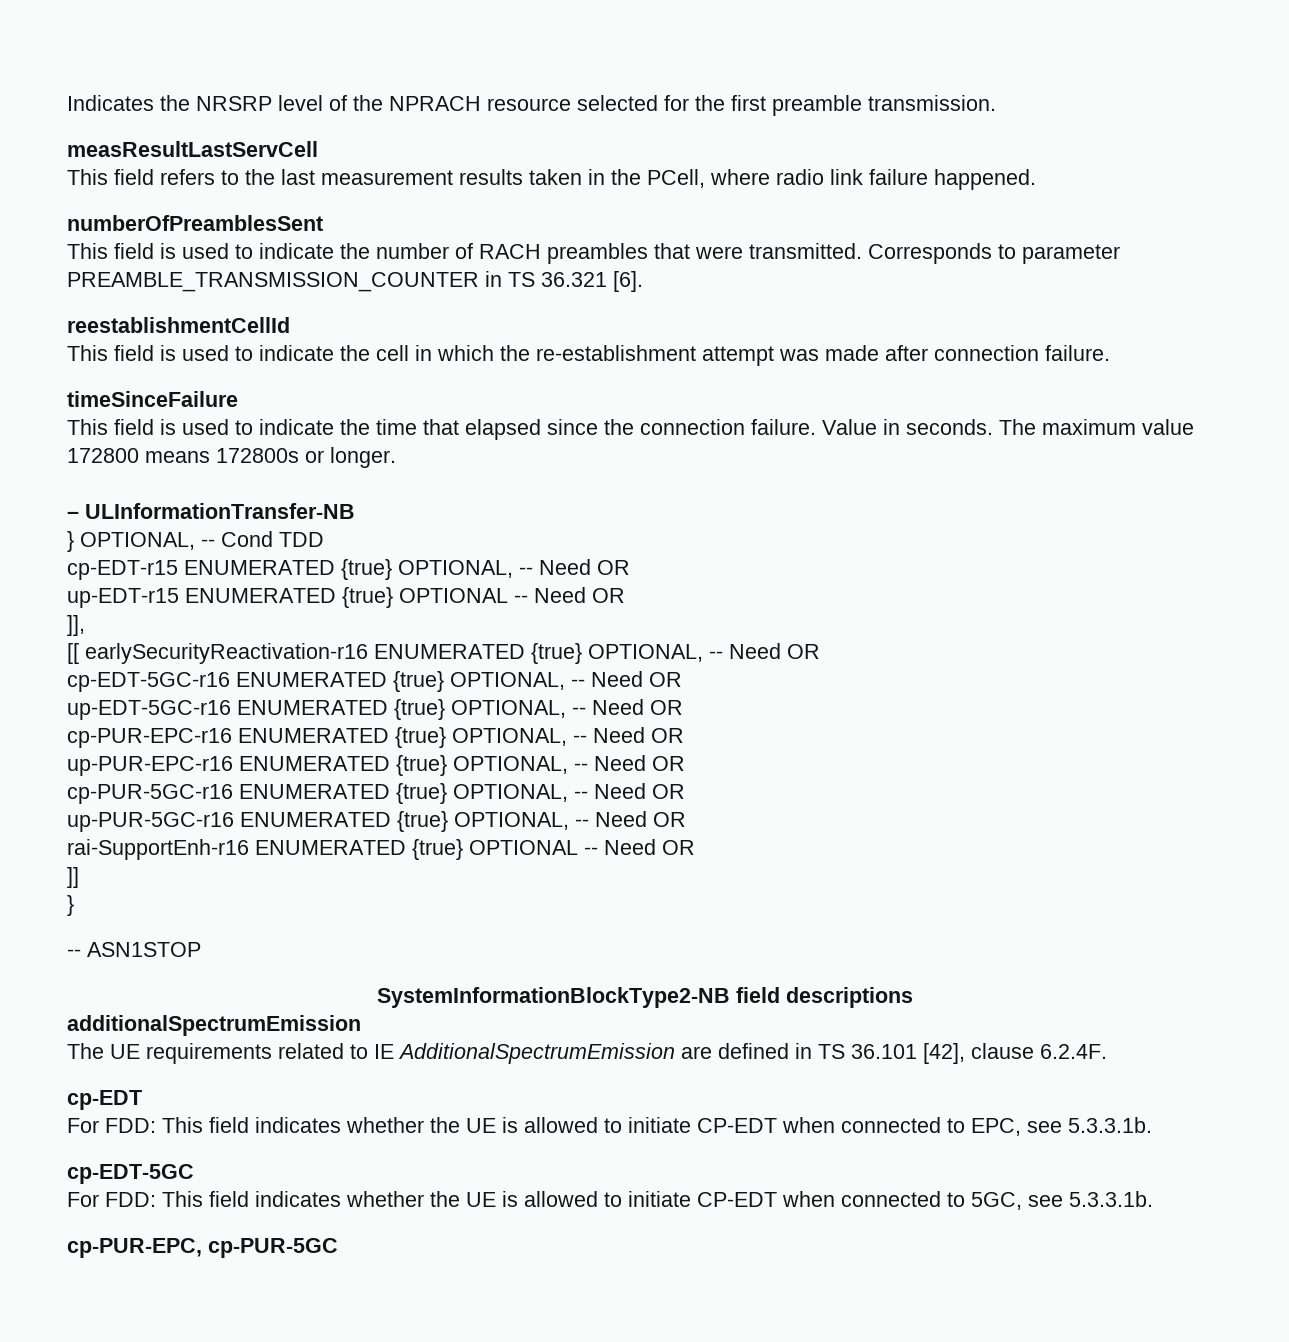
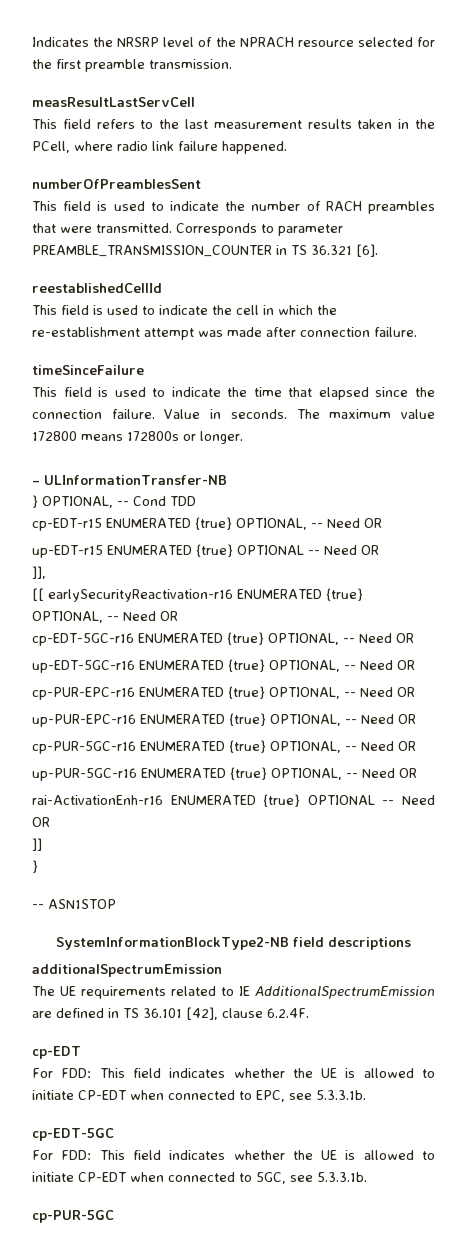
- reestablishmentCellId
+ reestablishedCellId
- rai-SupportEnh-r16 ENUMERATED {true} OPTIONAL -- Need OR
+ rai-ActivationEnh-r16 ENUMERATED {true} OPTIONAL -- Need OR
- cp-PUR-EPC, cp-PUR-5GC
+ cp-PUR-5GC

